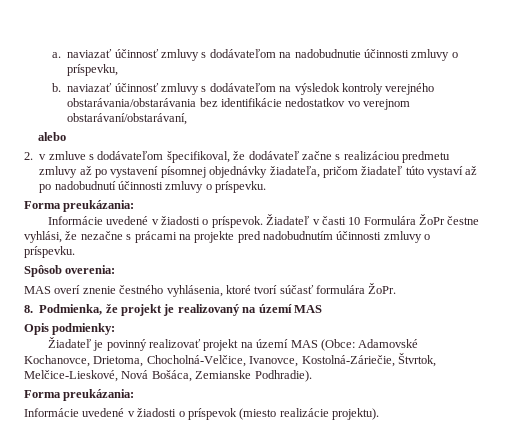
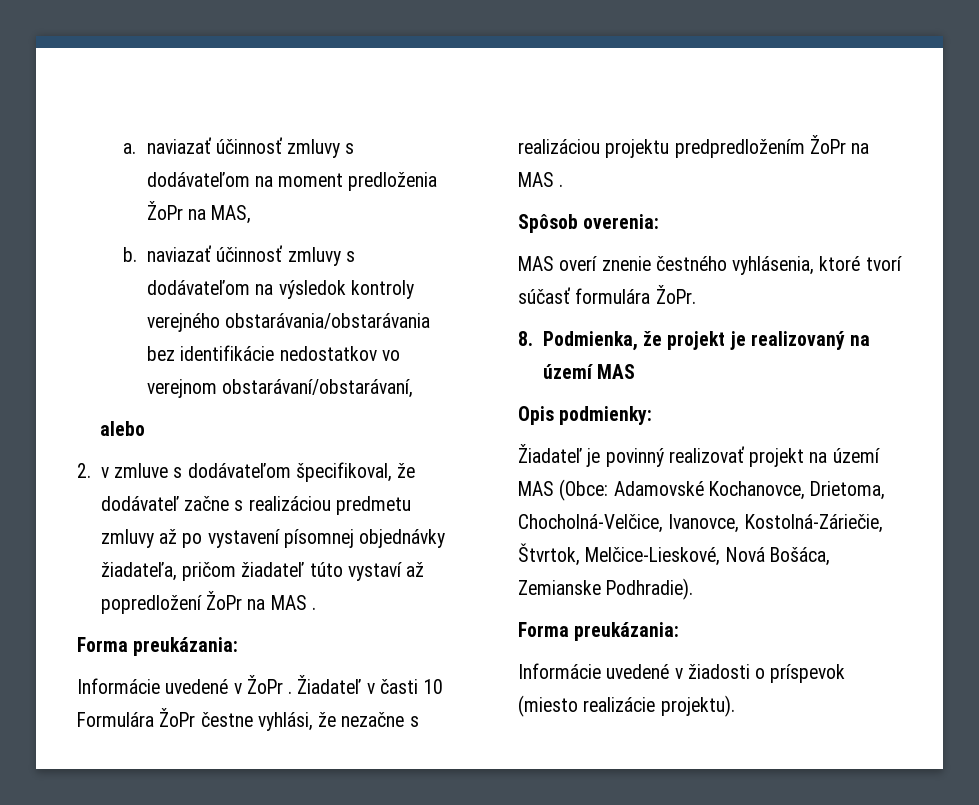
- a. naviazať účinnosť zmluvy s dodávateľom na nadobudnutie účinnosti zmluvy o príspevku,
+ a. naviazať účinnosť zmluvy s dodávateľom na moment predloženia ŽoPr na MAS,
- 2. v zmluve s dodávateľom špecifikoval, že dodávateľ začne s realizáciou predmetu zmluvy až po vystavení písomnej objednávky žiadateľa, pričom žiadateľ túto vystaví až po nadobudnutí účinnosti zmluvy o príspevku.
+ 2. v zmluve s dodávateľom špecifikoval, že dodávateľ začne s realizáciou predmetu zmluvy až po vystavení písomnej objednávky žiadateľa, pričom žiadateľ túto vystaví až popredložení ŽoPr na MAS .
  Forma preukázania:
- Informácie uvedené v žiadosti o príspevok.
+ Informácie uvedené v ŽoPr .
- Žiadateľ v časti 10 Formulára ŽoPr čestne vyhlási, že nezačne s prácami na projekte pred nadobudnutím účinnosti zmluvy o príspevku.
+ Žiadateľ v časti 10 Formulára ŽoPr čestne vyhlási, že nezačne s realizáciou projektu predpredložením ŽoPr na MAS .

